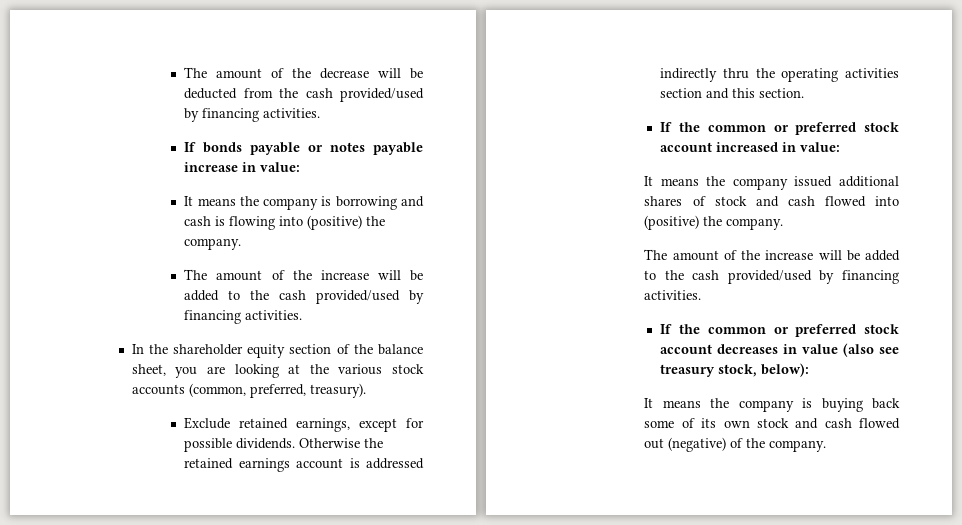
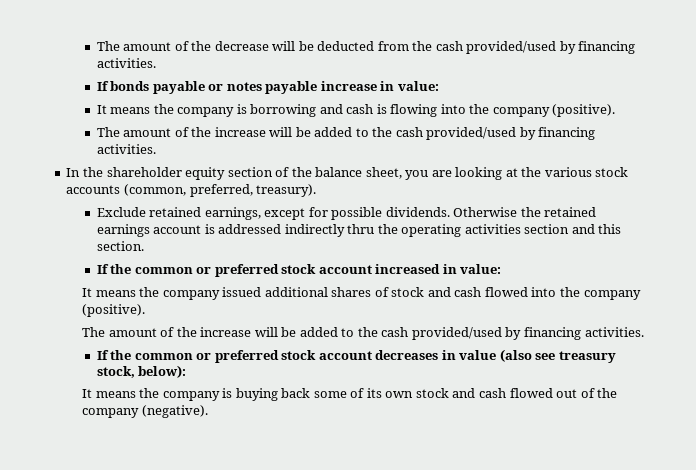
- It means the company is borrowing and cash is flowing into (positive) the company.
+ It means the company is borrowing and cash is flowing into the company (positive).
- It means the company issued additional shares of stock and cash flowed into (positive) the company.
+ It means the company issued additional shares of stock and cash flowed into the company (positive).
- It means the company is buying back some of its own stock and cash flowed out (negative) of the company.
+ It means the company is buying back some of its own stock and cash flowed out of the company (negative).

